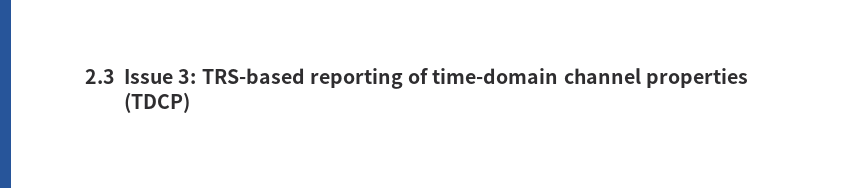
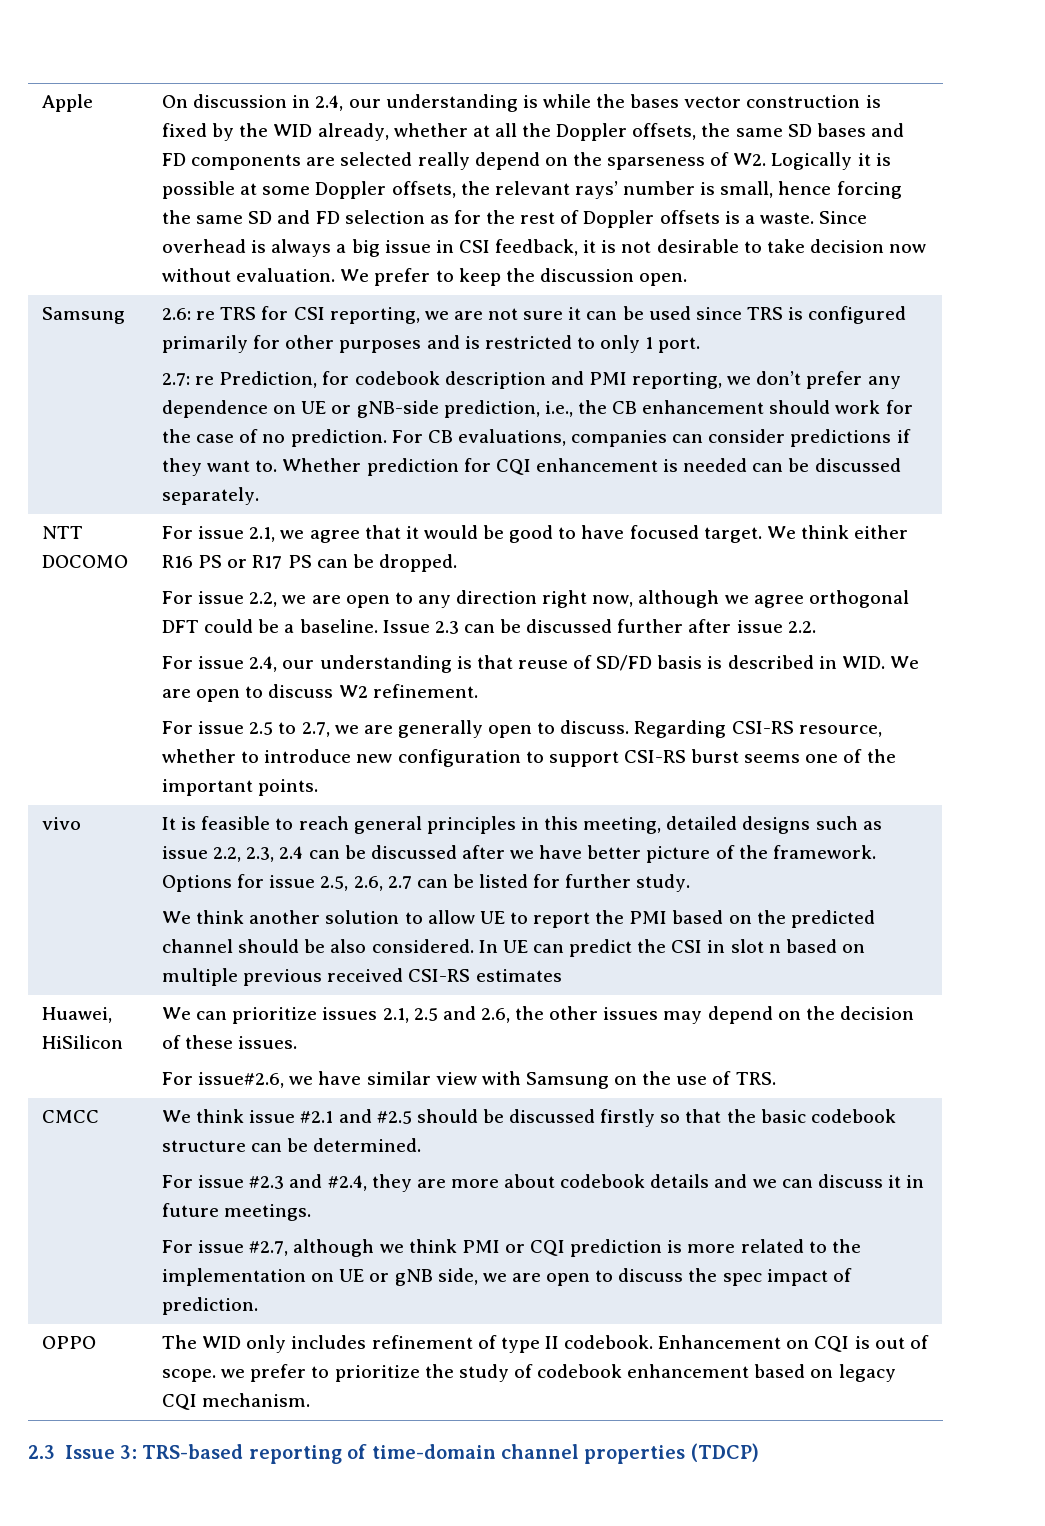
+ Apple | On discussion in 2.4, our understanding is while the bases vector construction is fixed by the WID already, whether at all the Doppler offsets, the same SD bases and FD components are selected really depend on the sparseness of W2. Logically it is possible at some Doppler offsets, the relevant rays’ number is small, hence forcing the same SD and FD selection as for the rest of Doppler offsets is a waste. Since overhead is always a big issue in CSI feedback, it is not desirable to take decision now without evaluation. We prefer to keep the discussion open.
+ Samsung | 2.6: re TRS for CSI reporting, we are not sure it can be used since TRS is configured primarily for other purposes and is restricted to only 1 port.
+ 2.7: re Prediction, for codebook description and PMI reporting, we don’t prefer any dependence on UE or gNB-side prediction, i.e., the CB enhancement should work for the case of no prediction. For CB evaluations, companies can consider predictions if they want to. Whether prediction for CQI enhancement is needed can be discussed separately.
+ NTT DOCOMO | For issue 2.1, we agree that it would be good to have focused target. We think either R16 PS or R17 PS can be dropped.
+ For issue 2.2, we are open to any direction right now, although we agree orthogonal DFT could be a baseline. Issue 2.3 can be discussed further after issue 2.2.
+ For issue 2.4, our understanding is that reuse of SD/FD basis is described in WID. We are open to discuss W2 refinement.
+ For issue 2.5 to 2.7, we are generally open to discuss. Regarding CSI-RS resource, whether to introduce new configuration to support CSI-RS burst seems one of the important points.
+ vivo | It is feasible to reach general principles in this meeting, detailed designs such as issue 2.2, 2.3, 2.4 can be discussed after we have better picture of the framework. Options for issue 2.5, 2.6, 2.7 can be listed for further study.
+ We think another solution to allow UE to report the PMI based on the predicted channel should be also considered. In UE can predict the CSI in slot n based on multiple previous received CSI-RS estimates
+ Huawei, HiSilicon | We can prioritize issues 2.1, 2.5 and 2.6, the other issues may depend on the decision of these issues.
+ For issue#2.6, we have similar view with Samsung on the use of TRS.
+ CMCC | We think issue #2.1 and #2.5 should be discussed firstly so that the basic codebook structure can be determined.
+ For issue #2.3 and #2.4, they are more about codebook details and we can discuss it in future meetings.
+ For issue #2.7, although we think PMI or CQI prediction is more related to the implementation on UE or gNB side, we are open to discuss the spec impact of prediction.
+ OPPO | The WID only includes refinement of type II codebook. Enhancement on CQI is out of scope. we prefer to prioritize the study of codebook enhancement based on legacy CQI mechanism.

